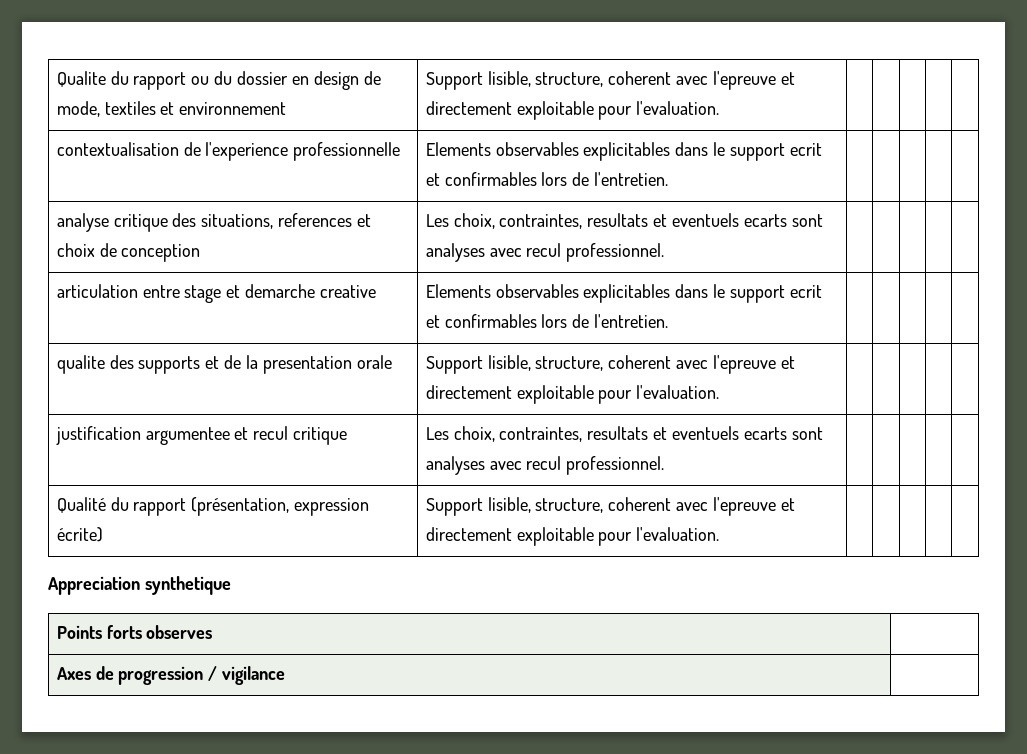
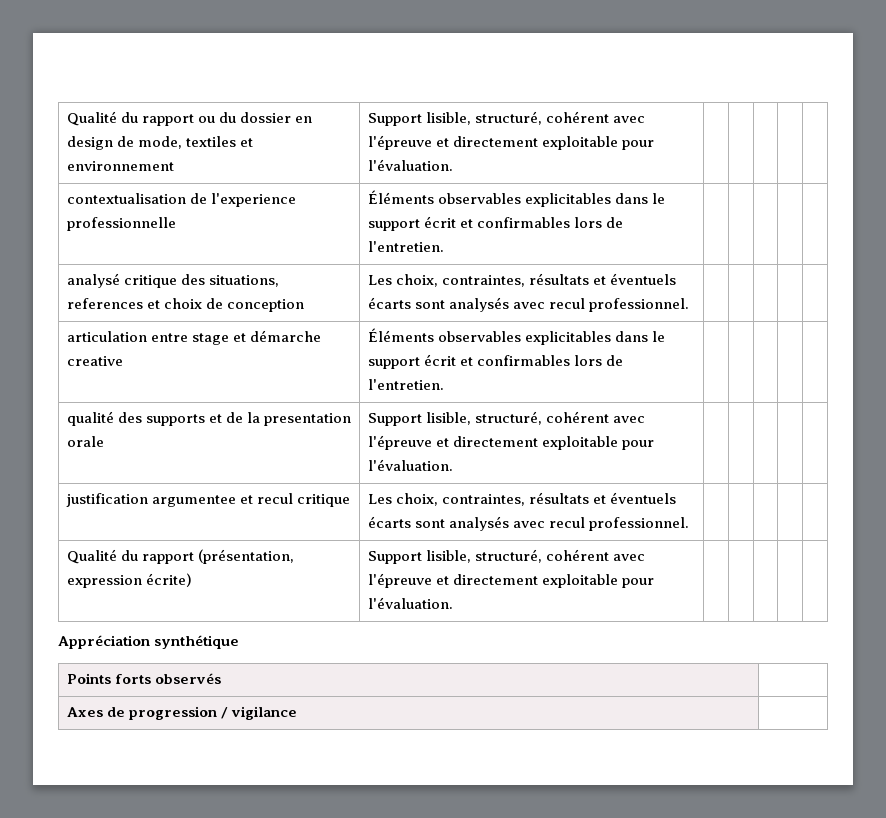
- Qualite du rapport ou du dossier en design de mode, textiles et environnement | Support lisible, structure, coherent avec l'epreuve et directement exploitable pour l'evaluation. | | | | |
+ Qualité du rapport ou du dossier en design de mode, textiles et environnement | Support lisible, structuré, cohérent avec l'épreuve et directement exploitable pour l'évaluation. | | | | |
- contextualisation de l'experience professionnelle | Elements observables explicitables dans le support ecrit et confirmables lors de l'entretien. | | | | |
- analyse critique des situations, references et choix de conception | Les choix, contraintes, resultats et eventuels ecarts sont analyses avec recul professionnel. | | | | |
+ contextualisation de l'experience professionnelle | Éléments observables explicitables dans le support écrit et confirmables lors de l'entretien. | | | | |
+ analysé critique des situations, references et choix de conception | Les choix, contraintes, résultats et éventuels écarts sont analysés avec recul professionnel. | | | | |
- articulation entre stage et demarche creative | Elements observables explicitables dans le support ecrit et confirmables lors de l'entretien. | | | | |
- qualite des supports et de la presentation orale | Support lisible, structure, coherent avec l'epreuve et directement exploitable pour l'evaluation. | | | | |
+ articulation entre stage et démarche creative | Éléments observables explicitables dans le support écrit et confirmables lors de l'entretien. | | | | |
+ qualité des supports et de la presentation orale | Support lisible, structuré, cohérent avec l'épreuve et directement exploitable pour l'évaluation. | | | | |
- justification argumentee et recul critique | Les choix, contraintes, resultats et eventuels ecarts sont analyses avec recul professionnel. | | | | |
+ justification argumentee et recul critique | Les choix, contraintes, résultats et éventuels écarts sont analysés avec recul professionnel. | | | | |
- Qualité du rapport (présentation, expression écrite) | Support lisible, structure, coherent avec l'epreuve et directement exploitable pour l'evaluation. | | | | |
- Appreciation synthetique
+ Qualité du rapport (présentation, expression écrite) | Support lisible, structuré, cohérent avec l'épreuve et directement exploitable pour l'évaluation. | | | | |
+ Appréciation synthétique
- Points forts observes |
+ Points forts observés |

